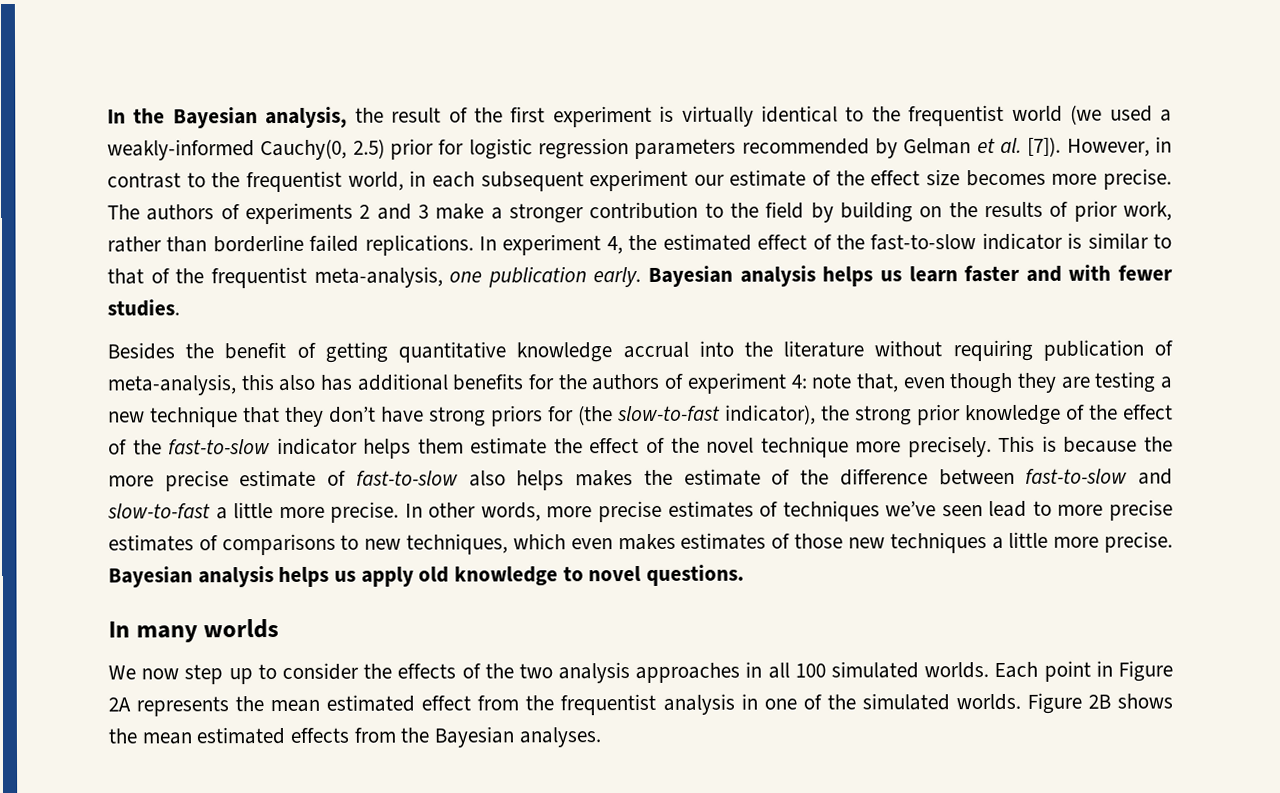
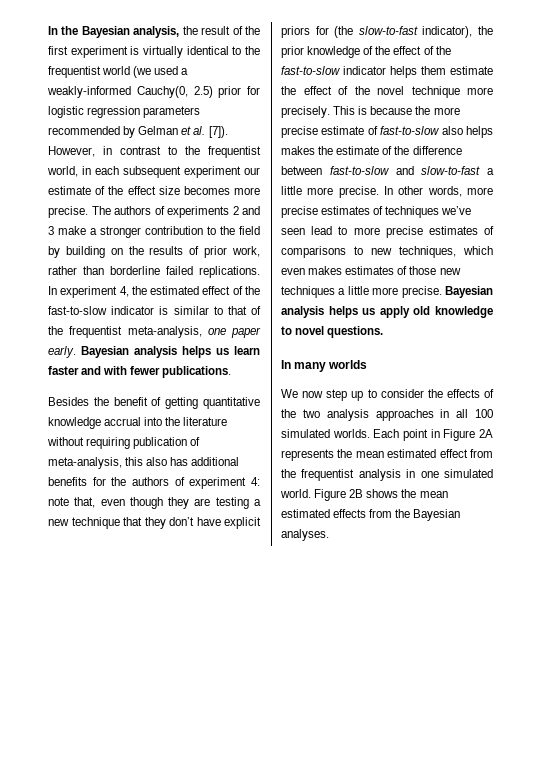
- In experiment 4, the estimated effect of the fast-to-slow indicator is similar to that of the frequentist meta-analysis, one publication early.
+ In experiment 4, the estimated effect of the fast-to-slow indicator is similar to that of the frequentist meta-analysis, one paper early.
- Bayesian analysis helps us learn faster and with fewer studies.
+ Bayesian analysis helps us learn faster and with fewer publications.
- note that, even though they are testing a new technique that they don’t have strong priors for (the slow-to-fast indicator), the strong prior knowledge of the effect of the fast-to-slow indicator helps them estimate the effect of the novel technique more precisely.
+ note that, even though they are testing a new technique that they don’t have explicit priors for (the slow-to-fast indicator), the prior knowledge of the effect of the fast-to-slow indicator helps them estimate the effect of the novel technique more precisely.
- Each point in Figure 2A represents the mean estimated effect from the frequentist analysis in one of the simulated worlds.
+ Each point in Figure 2A represents the mean estimated effect from the frequentist analysis in one simulated world.

